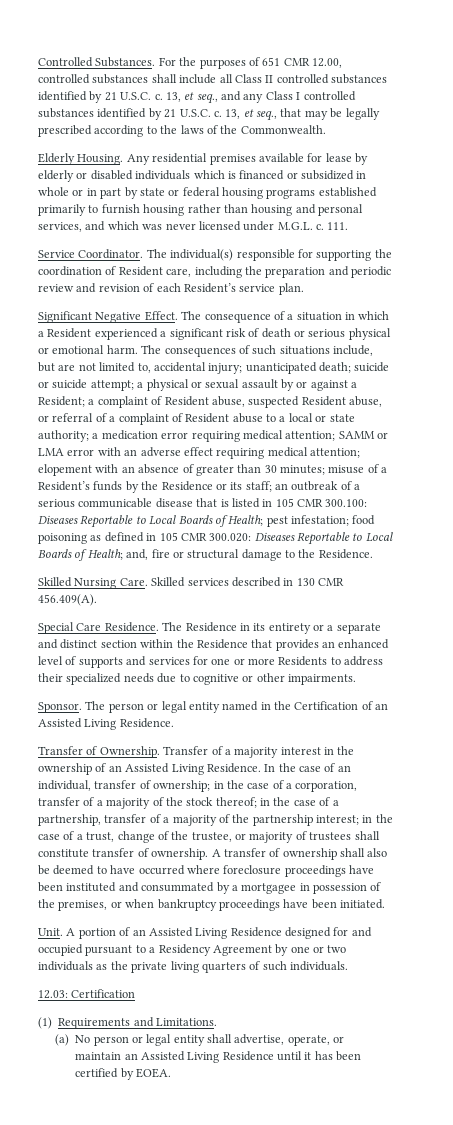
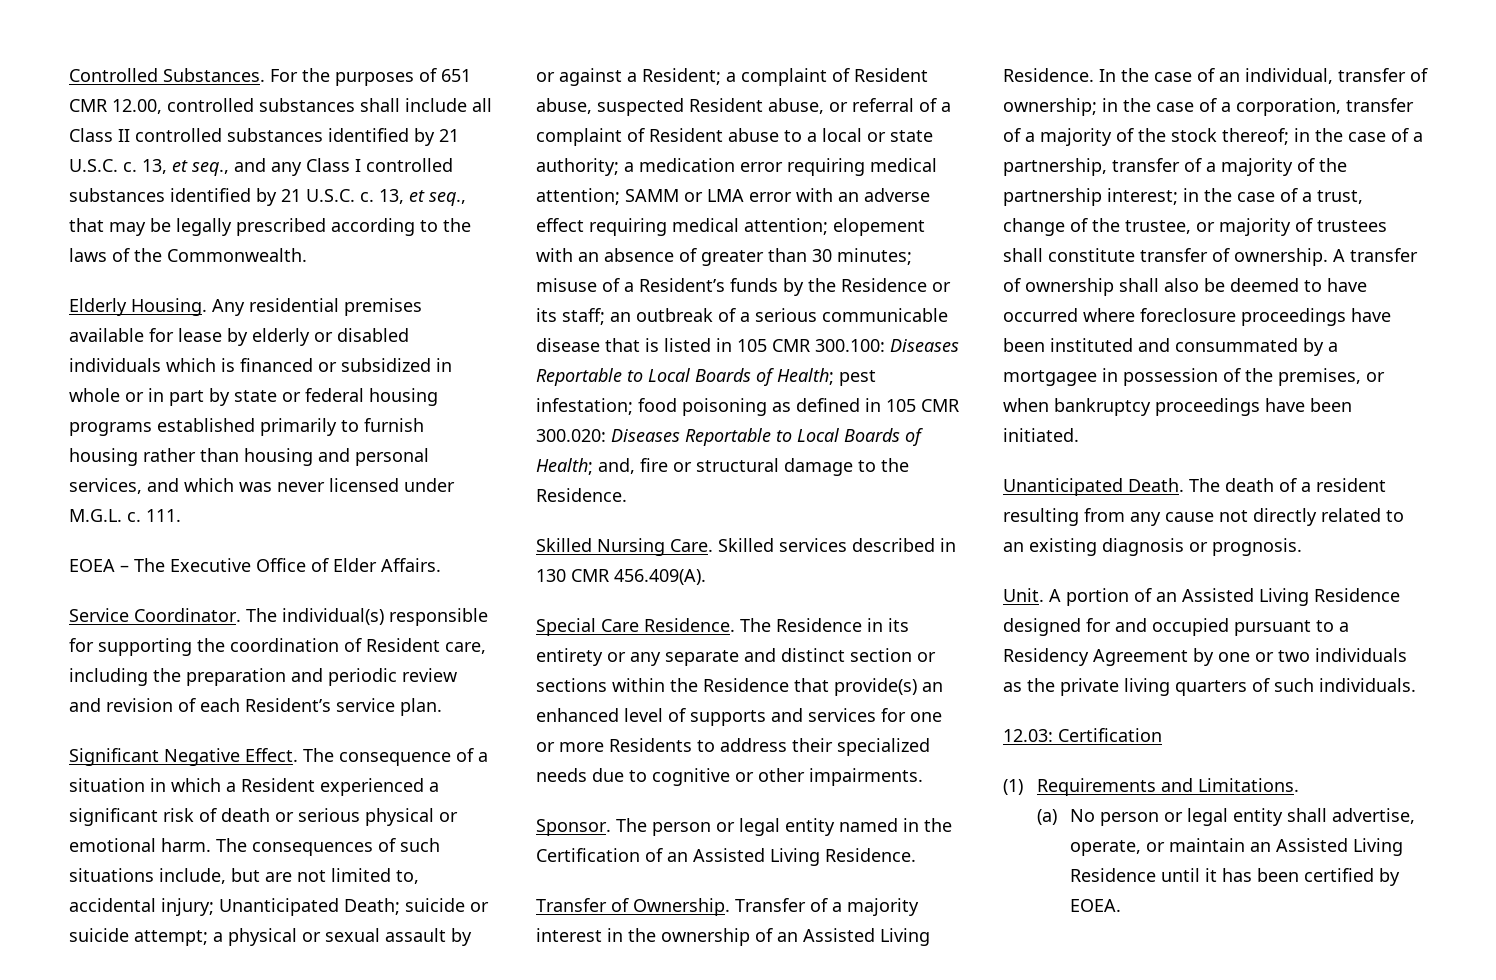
+ EOEA – The Executive Office of Elder Affairs.
- unanticipated death;
+ Unanticipated Death;
- The Residence in its entirety or a separate and distinct section within the Residence that provides an enhanced level of supports and services for one or more Residents to address their specialized needs due to cognitive or other impairments.
+ The Residence in its entirety or any separate and distinct section or sections within the Residence that provide(s) an enhanced level of supports and services for one or more Residents to address their specialized needs due to cognitive or other impairments.
+ Unanticipated Death. The death of a resident resulting from any cause not directly related to an existing diagnosis or prognosis.

